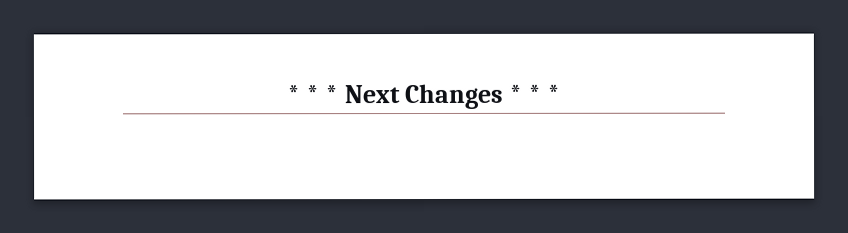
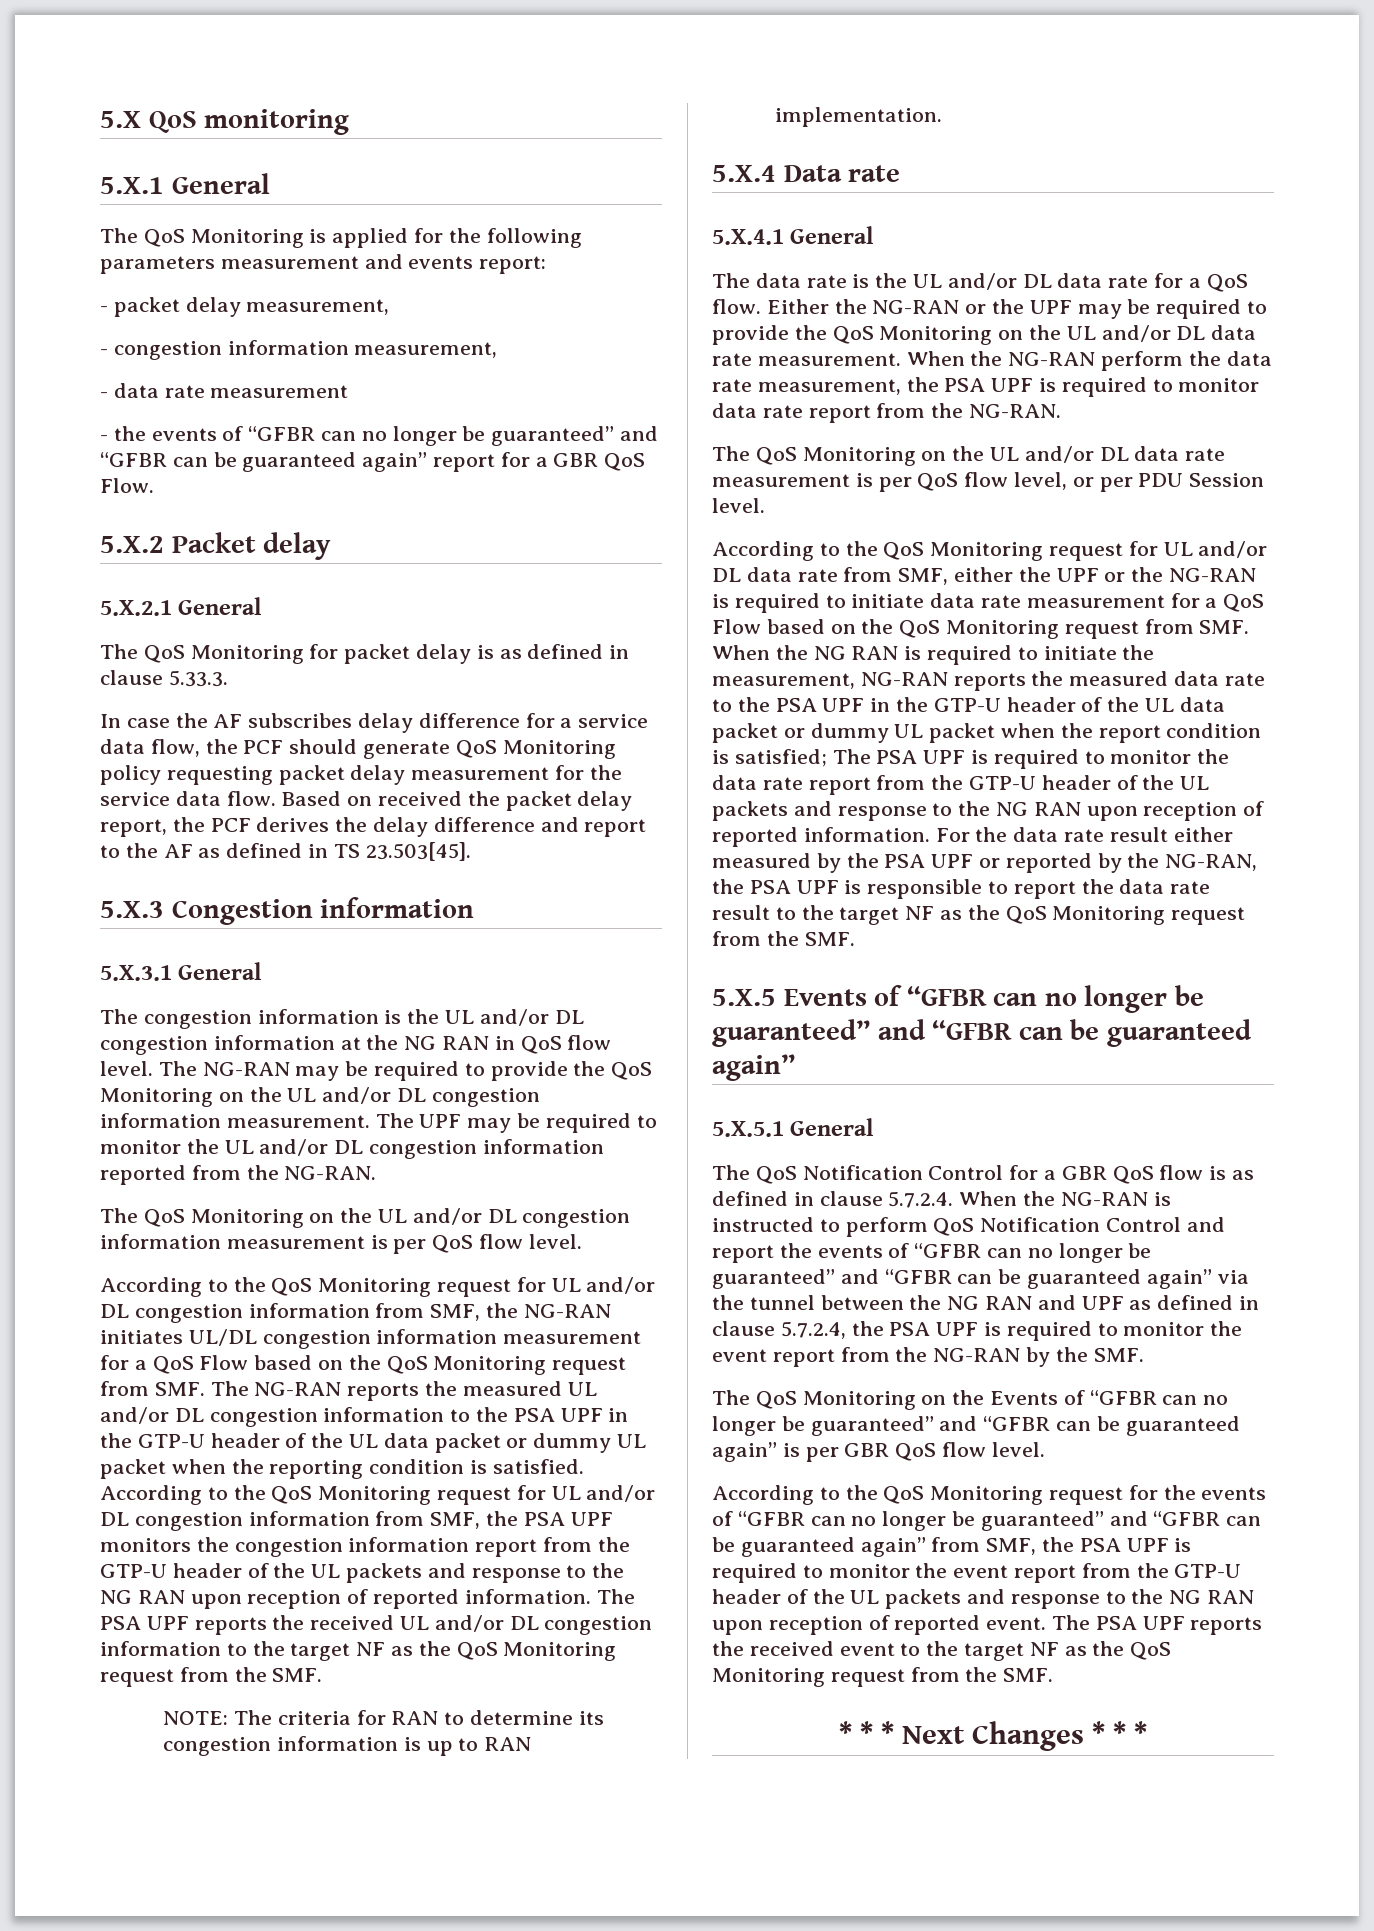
+ 5.X QoS monitoring
+ 5.X.1 General
+ The QoS Monitoring is applied for the following parameters measurement and events report:
+ - packet delay measurement,
+ - congestion information measurement,
+ - data rate measurement
+ - the events of “GFBR can no longer be guaranteed” and “GFBR can be guaranteed again” report for a GBR QoS Flow.
+ 5.X.2 Packet delay
+ 5.X.2.1 General
+ The QoS Monitoring for packet delay is as defined in clause 5.33.3.
+ In case the AF subscribes delay difference for a service data flow, the PCF should generate QoS Monitoring policy requesting packet delay measurement for the service data flow. Based on received the packet delay report, the PCF derives the delay difference and report to the AF as defined in TS 23.503[45].
+ 5.X.3 Congestion information
+ 5.X.3.1 General
+ The congestion information is the UL and/or DL congestion information at the NG RAN in QoS flow level. The NG-RAN may be required to provide the QoS Monitoring on the UL and/or DL congestion information measurement. The UPF may be required to monitor the UL and/or DL congestion information reported from the NG-RAN.
+ The QoS Monitoring on the UL and/or DL congestion information measurement is per QoS flow level.
+ According to the QoS Monitoring request for UL and/or DL congestion information from SMF, the NG-RAN initiates UL/DL congestion information measurement for a QoS Flow based on the QoS Monitoring request from SMF. The NG-RAN reports the measured UL and/or DL congestion information to the PSA UPF in the GTP-U header of the UL data packet or dummy UL packet when the reporting condition is satisfied. According to the QoS Monitoring request for UL and/or DL congestion information from SMF, the PSA UPF monitors the congestion information report from the GTP-U header of the UL packets and response to the NG RAN upon reception of reported information. The PSA UPF reports the received UL and/or DL congestion information to the target NF as the QoS Monitoring request from the SMF.
+ NOTE: The criteria for RAN to determine its congestion information is up to RAN implementation.
+ 5.X.4 Data rate
+ 5.X.4.1 General
+ The data rate is the UL and/or DL data rate for a QoS flow. Either the NG-RAN or the UPF may be required to provide the QoS Monitoring on the UL and/or DL data rate measurement. When the NG-RAN perform the data rate measurement, the PSA UPF is required to monitor data rate report from the NG-RAN.
+ The QoS Monitoring on the UL and/or DL data rate measurement is per QoS flow level, or per PDU Session level.
+ According to the QoS Monitoring request for UL and/or DL data rate from SMF, either the UPF or the NG-RAN is required to initiate data rate measurement for a QoS Flow based on the QoS Monitoring request from SMF. When the NG RAN is required to initiate the measurement, NG-RAN reports the measured data rate to the PSA UPF in the GTP-U header of the UL data packet or dummy UL packet when the report condition is satisfied; The PSA UPF is required to monitor the data rate report from the GTP-U header of the UL packets and response to the NG RAN upon reception of reported information. For the data rate result either measured by the PSA UPF or reported by the NG-RAN, the PSA UPF is responsible to report the data rate result to the target NF as the QoS Monitoring request from the SMF.
+ 5.X.5 Events of “GFBR can no longer be guaranteed” and “GFBR can be guaranteed again”
+ 5.X.5.1 General
+ The QoS Notification Control for a GBR QoS flow is as defined in clause 5.7.2.4. When the NG-RAN is instructed to perform QoS Notification Control and report the events of “GFBR can no longer be guaranteed” and “GFBR can be guaranteed again” via the tunnel between the NG RAN and UPF as defined in clause 5.7.2.4, the PSA UPF is required to monitor the event report from the NG-RAN by the SMF.
+ The QoS Monitoring on the Events of “GFBR can no longer be guaranteed” and “GFBR can be guaranteed again” is per GBR QoS flow level.
+ According to the QoS Monitoring request for the events of “GFBR can no longer be guaranteed” and “GFBR can be guaranteed again” from SMF, the PSA UPF is required to monitor the event report from the GTP-U header of the UL packets and response to the NG RAN upon reception of reported event. The PSA UPF reports the received event to the target NF as the QoS Monitoring request from the SMF.

